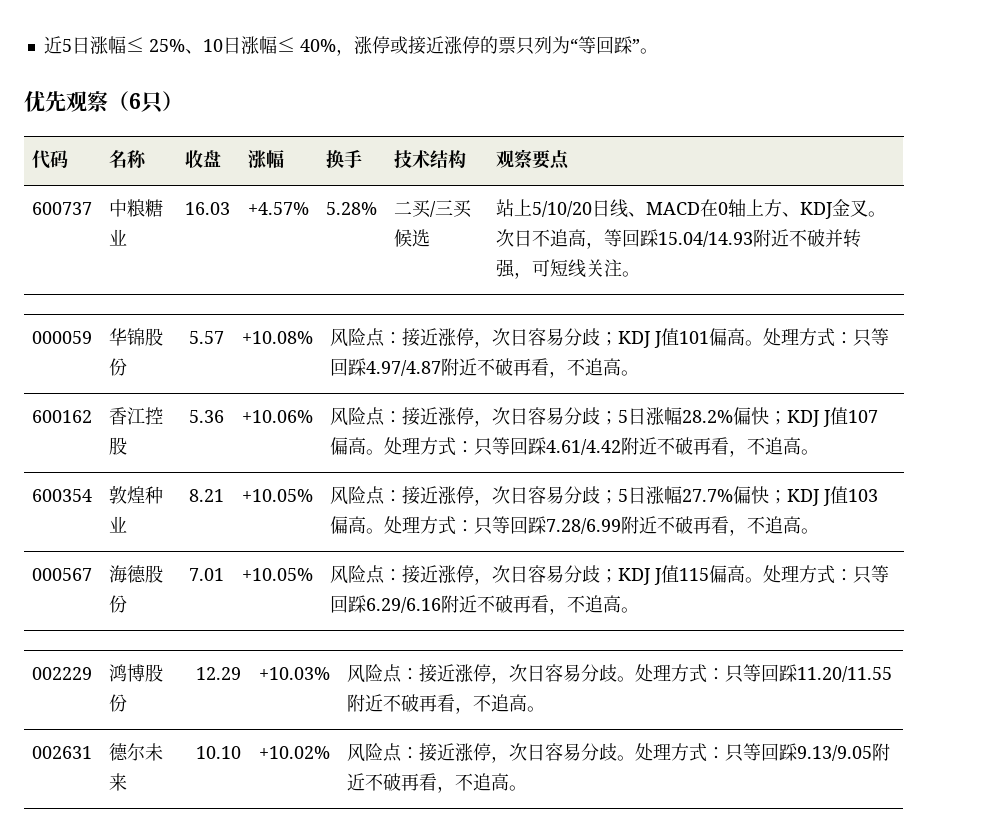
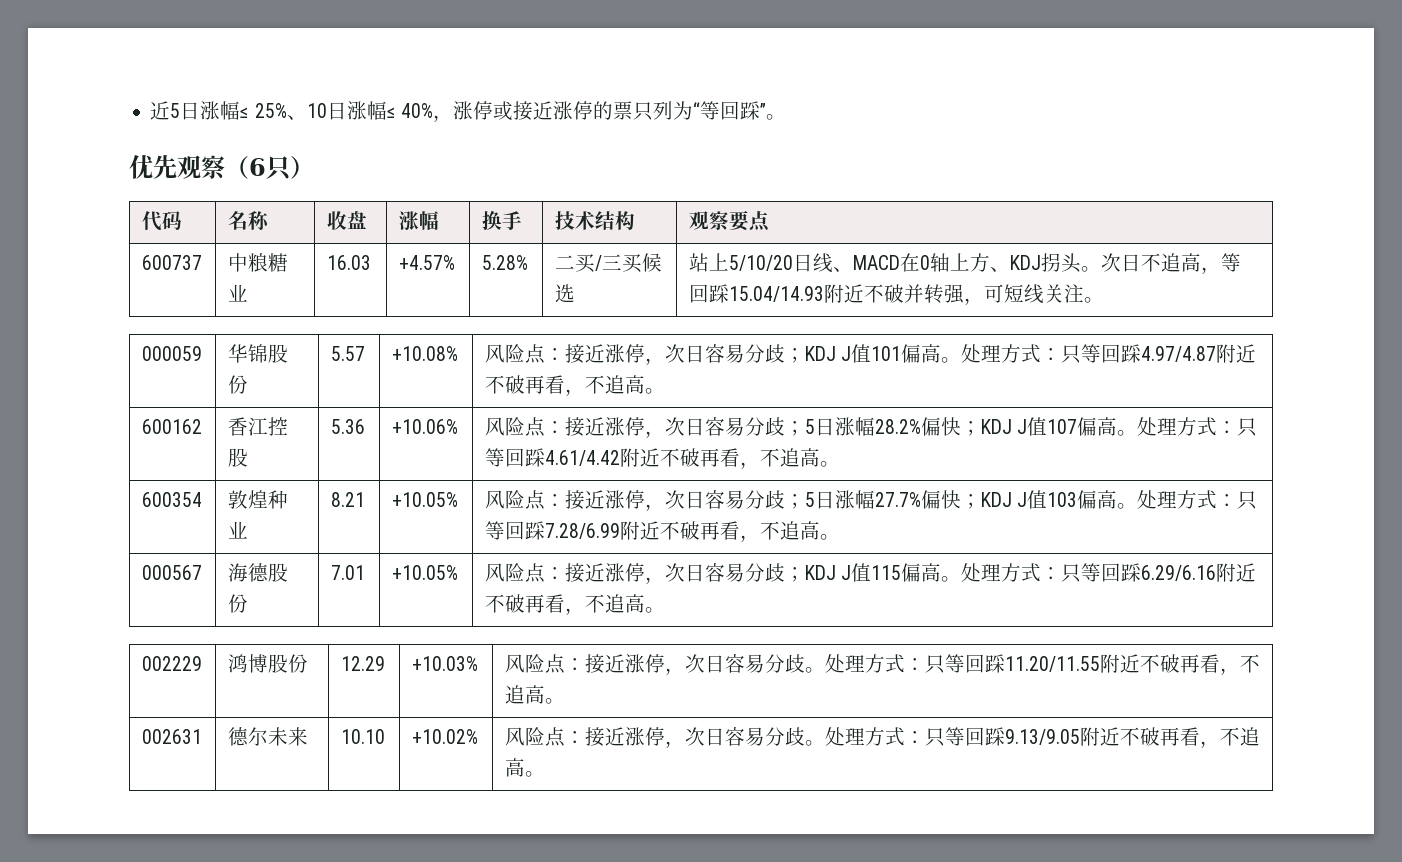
- 600737 | 中粮糖业 | 16.03 | +4.57% | 5.28% | 二买/三买候选 | 站上5/10/20日线、MACD在0轴上方、KDJ金叉。次日不追高，等回踩15.04/14.93附近不破并转强，可短线关注。
+ 600737 | 中粮糖业 | 16.03 | +4.57% | 5.28% | 二买/三买候选 | 站上5/10/20日线、MACD在0轴上方、KDJ拐头。次日不追高，等回踩15.04/14.93附近不破并转强，可短线关注。

